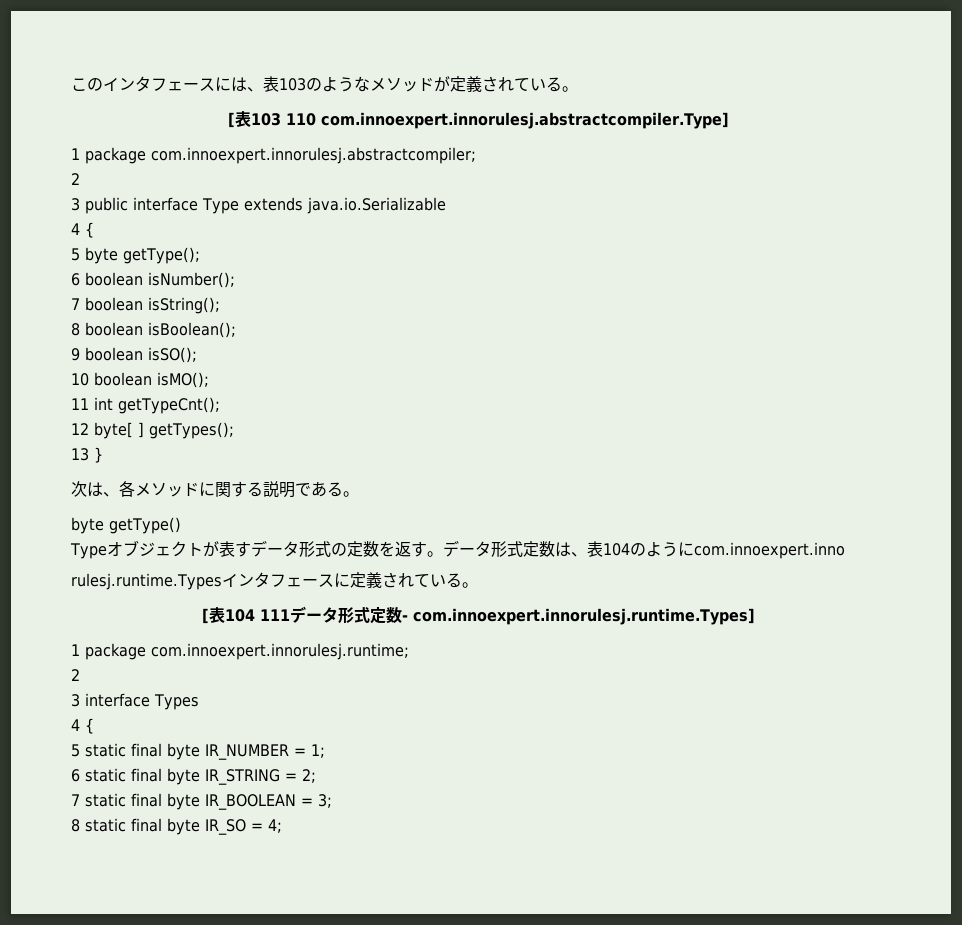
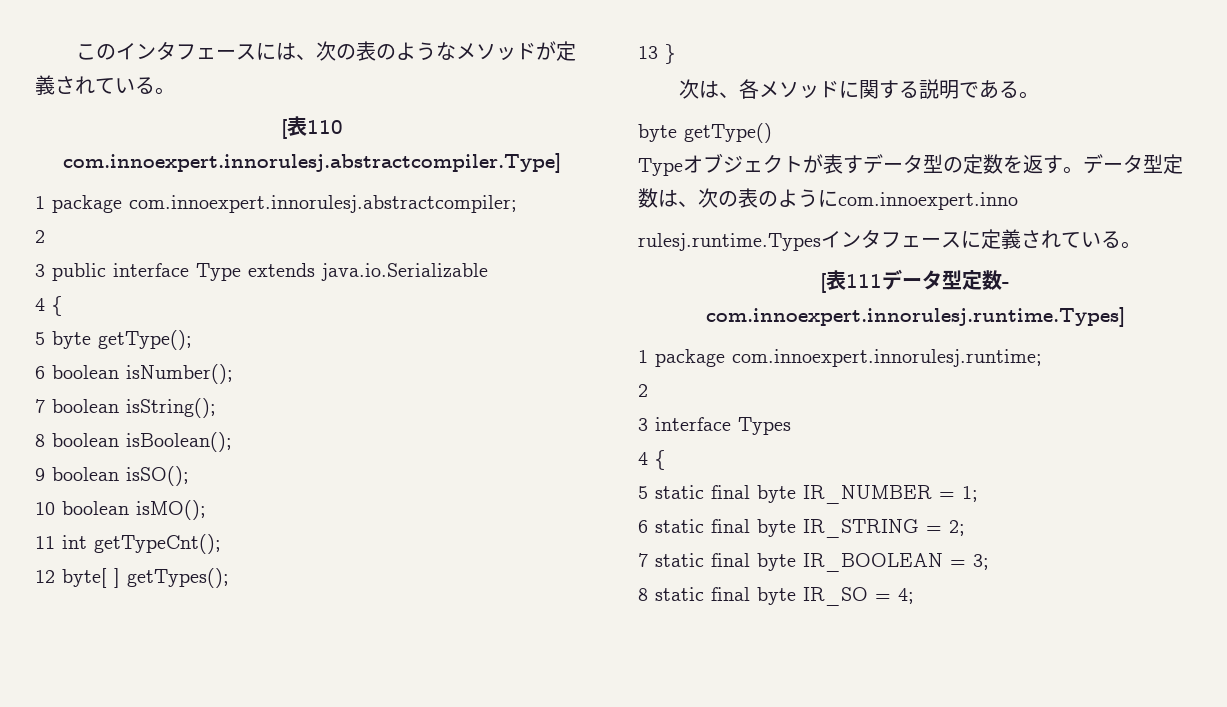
- このインタフェースには、表103のようなメソッドが定義されている。
+ このインタフェースには、次の表のようなメソッドが定義されている。
- [表103 110 com.innoexpert.innorulesj.abstractcompiler.Type]
+ [表110 com.innoexpert.innorulesj.abstractcompiler.Type]
- Typeオブジェクトが表すデータ形式の定数を返す。
+ Typeオブジェクトが表すデータ型の定数を返す。
- データ形式定数は、表104のようにcom.innoexpert.inno
+ データ型定数は、次の表のようにcom.innoexpert.inno
- [表104 111データ形式定数- com.innoexpert.innorulesj.runtime.Types]
+ [表111データ型定数- com.innoexpert.innorulesj.runtime.Types]

